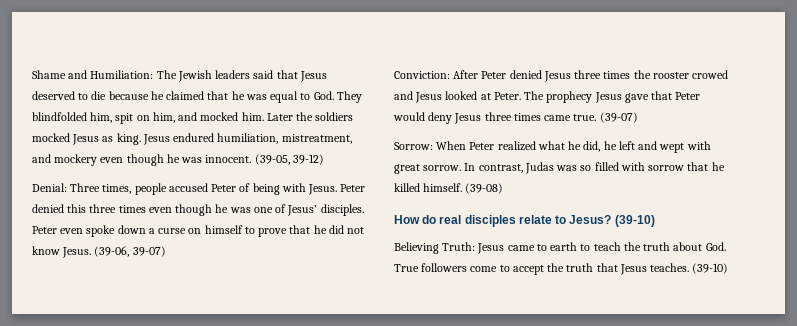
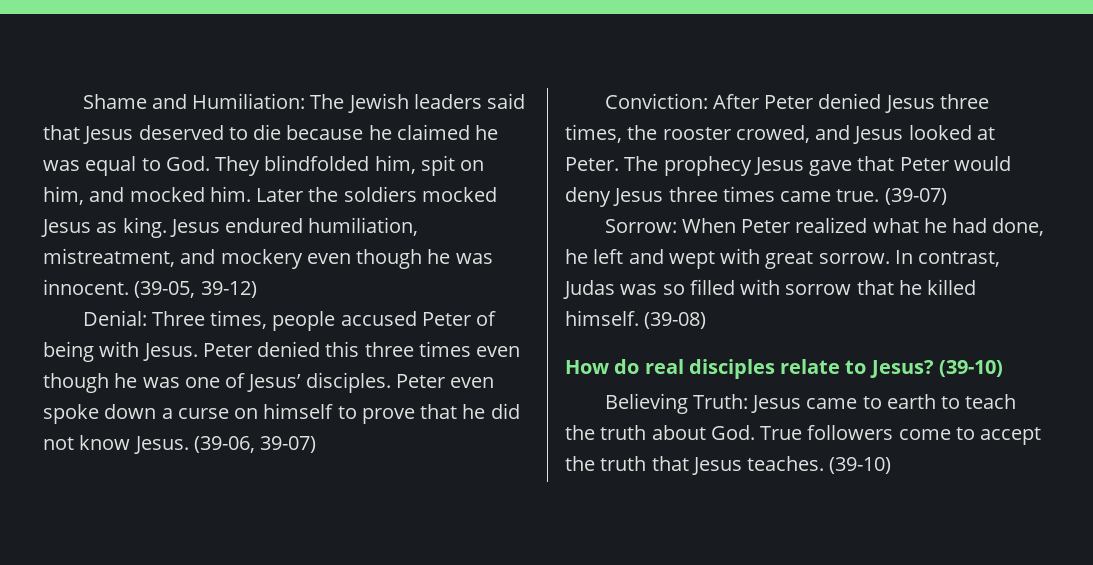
- Shame and Humiliation: The Jewish leaders said that Jesus deserved to die because he claimed that he was equal to God. They blindfolded him, spit on him, and mocked him.
+ Shame and Humiliation: The Jewish leaders said that Jesus deserved to die because he claimed he was equal to God. They blindfolded him, spit on him, and mocked him.
- Conviction: After Peter denied Jesus three times the rooster crowed and Jesus looked at Peter.
+ Conviction: After Peter denied Jesus three times, the rooster crowed, and Jesus looked at Peter.
- Sorrow: When Peter realized what he did, he left and wept with great sorrow.
+ Sorrow: When Peter realized what he had done, he left and wept with great sorrow.

